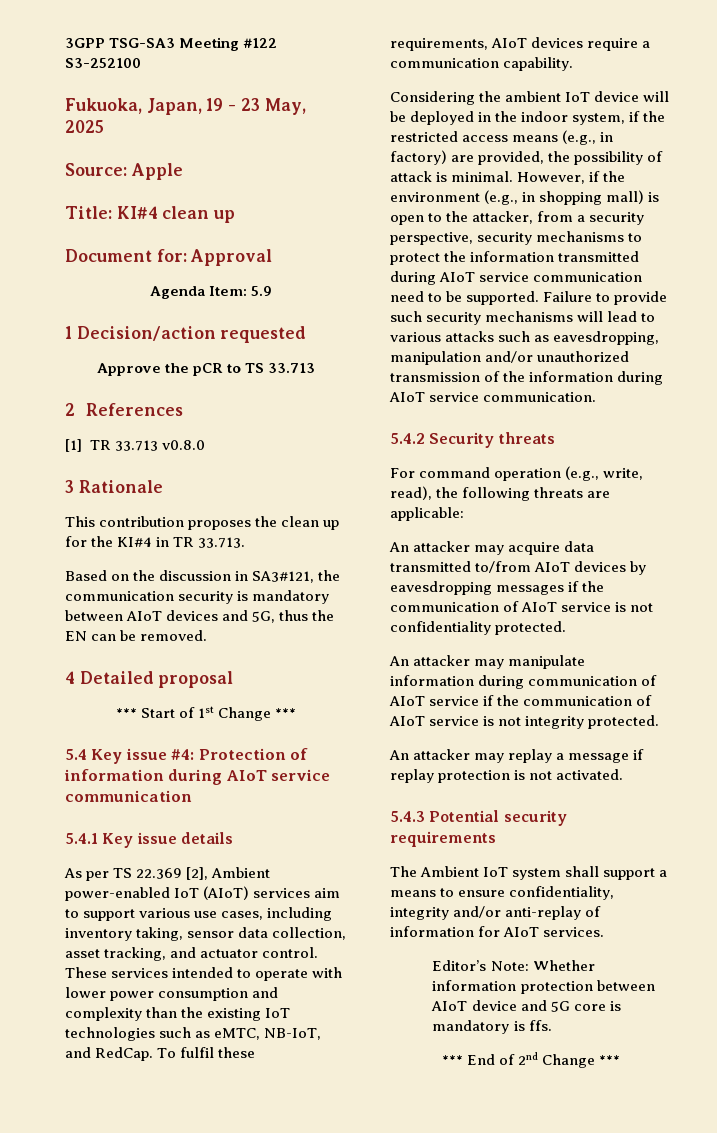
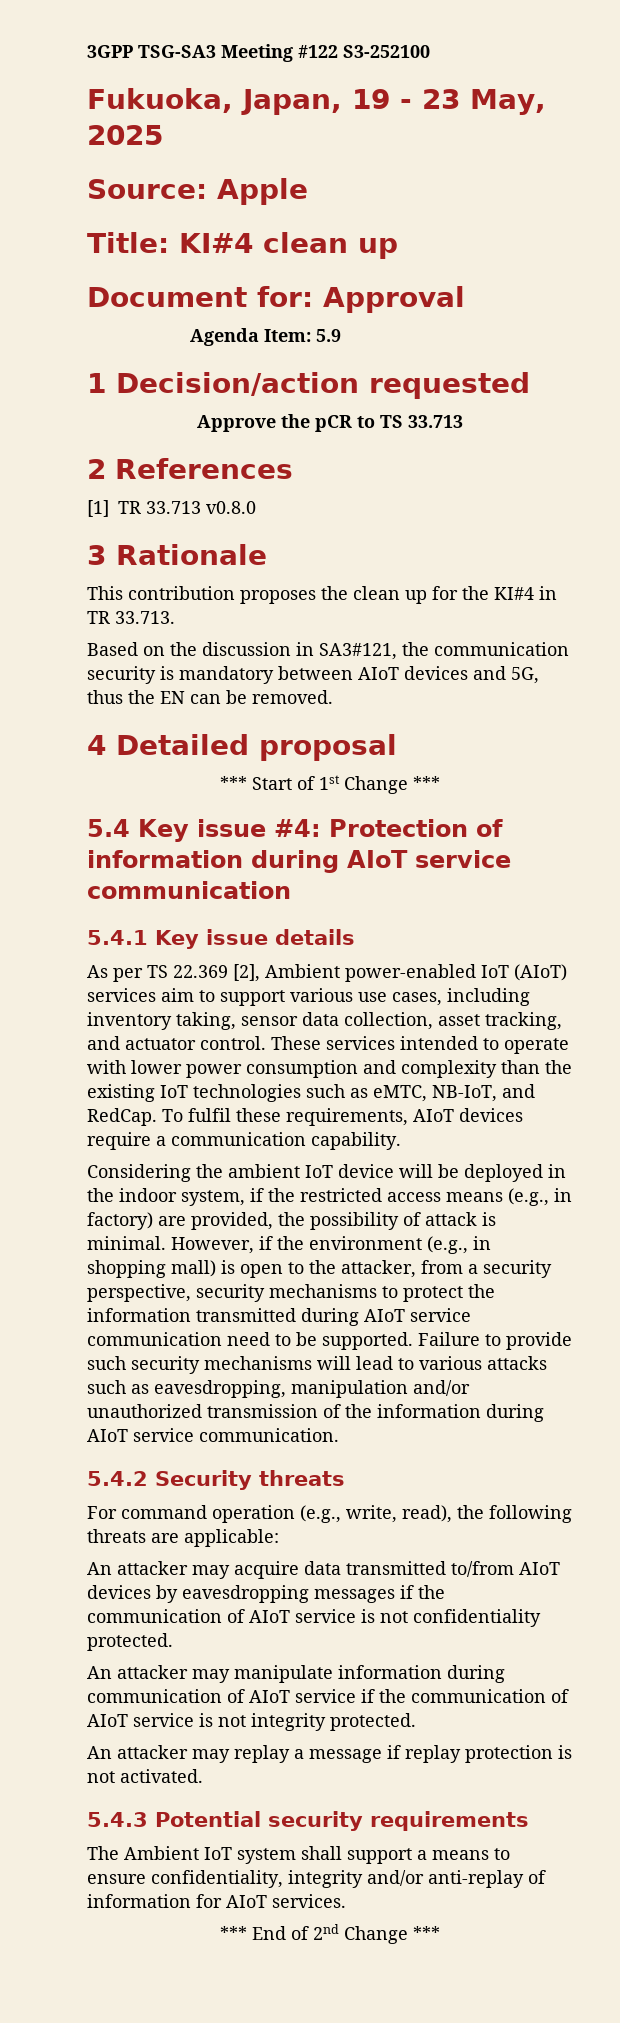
- Editor’s Note: Whether information protection between AIoT device and 5G core is mandatory is ffs.

